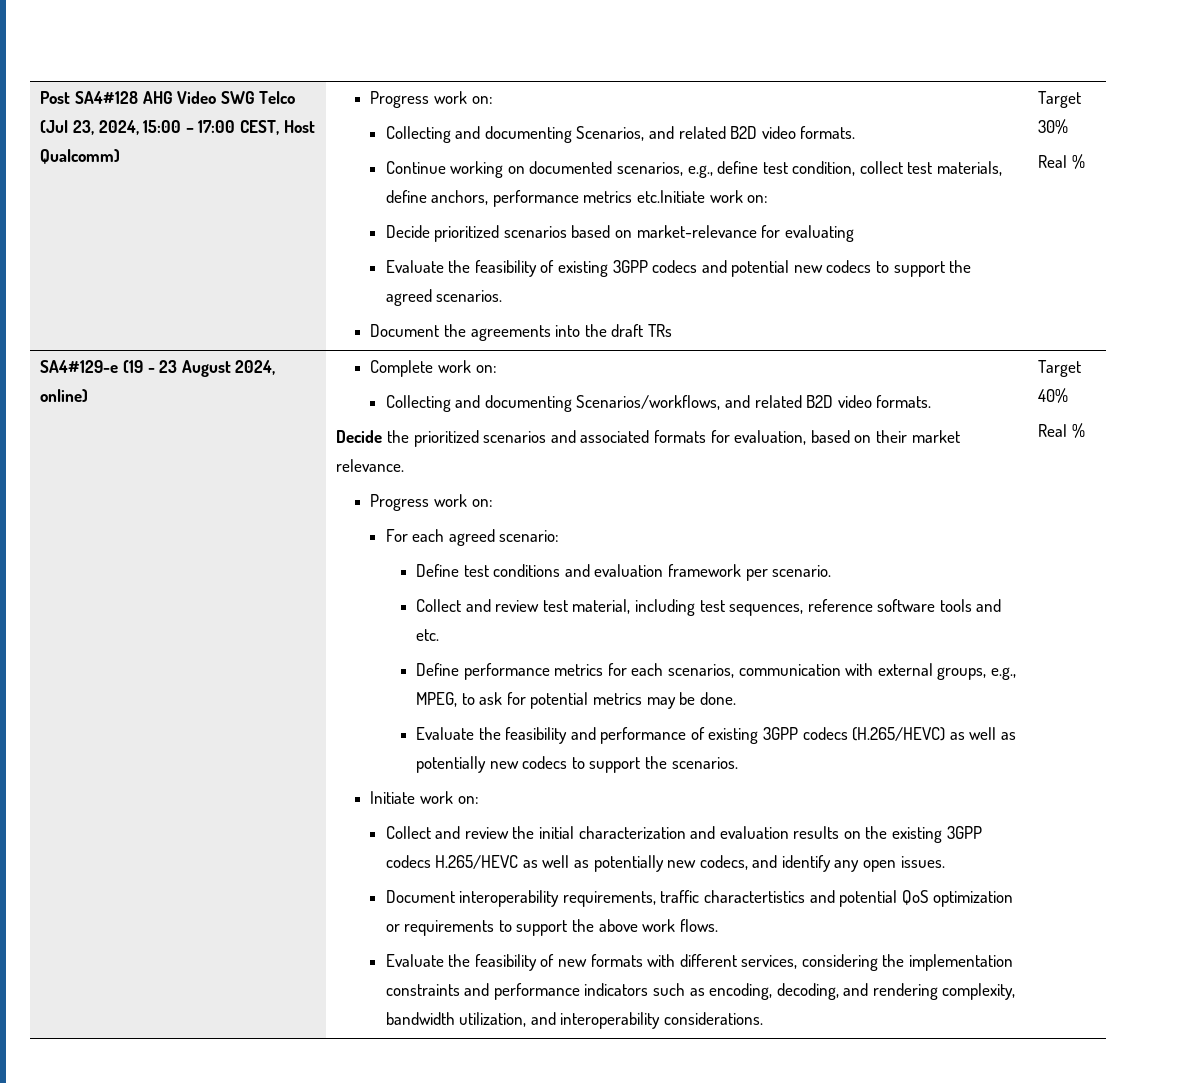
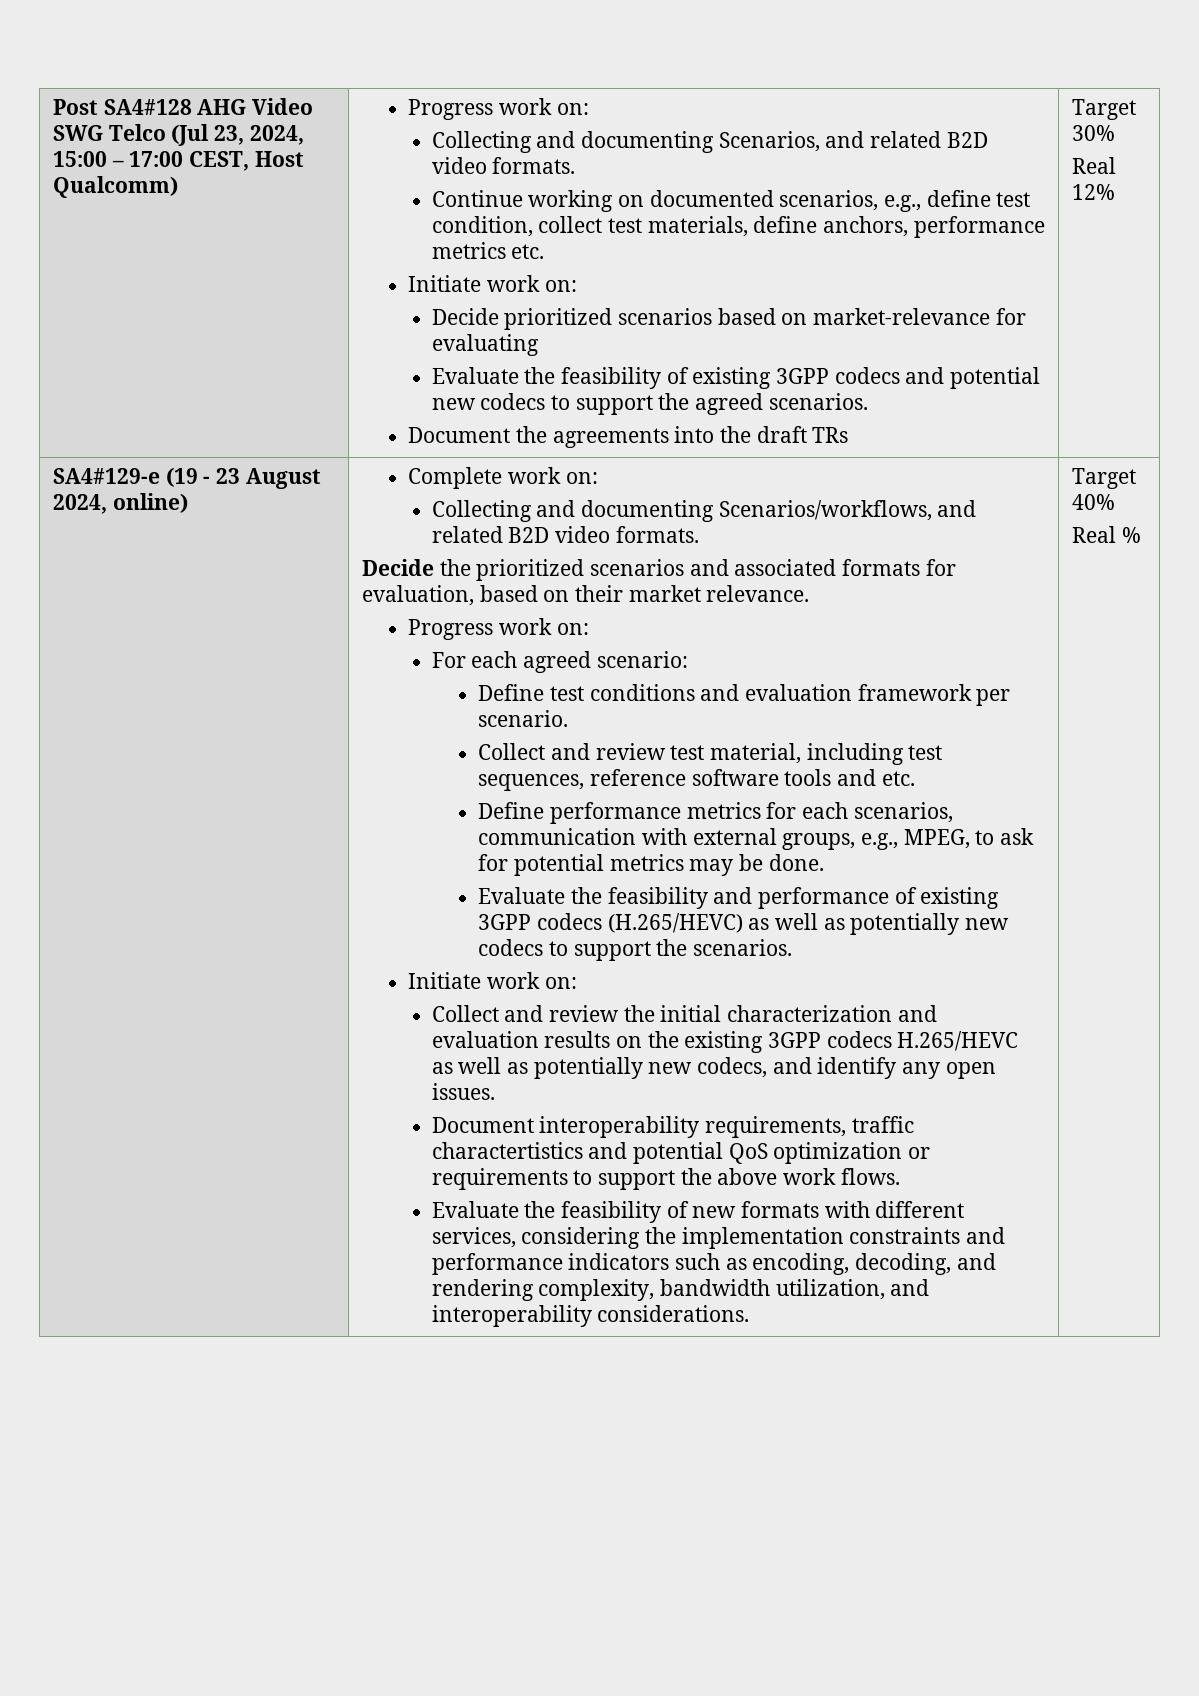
- Continue working on documented scenarios, e.g., define test condition, collect test materials, define anchors, performance metrics etc.Initiate work on:
+ Continue working on documented scenarios, e.g., define test condition, collect test materials, define anchors, performance metrics etc.
+ Initiate work on:
  Target 30%
- Real %
+ Real 12%

